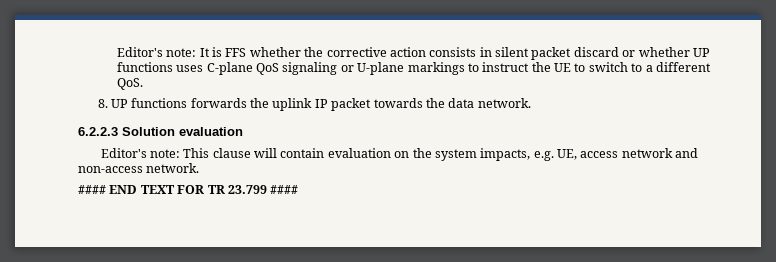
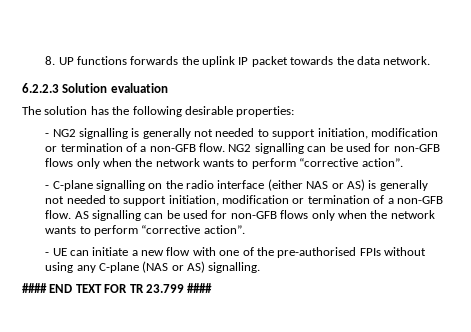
- Editor's note: It is FFS whether the corrective action consists in silent packet discard or whether UP functions uses C-plane QoS signaling or U-plane markings to instruct the UE to switch to a different QoS.
- Editor's note: This clause will contain evaluation on the system impacts, e.g. UE, access network and non-access network.
+ The solution has the following desirable properties:
+ - NG2 signalling is generally not needed to support initiation, modification or termination of a non-GFB flow. NG2 signalling can be used for non-GFB flows only when the network wants to perform “corrective action”.
+ - C-plane signalling on the radio interface (either NAS or AS) is generally not needed to support initiation, modification or termination of a non-GFB flow. AS signalling can be used for non-GFB flows only when the network wants to perform “corrective action”.
+ - UE can initiate a new flow with one of the pre-authorised FPIs without using any C-plane (NAS or AS) signalling.

